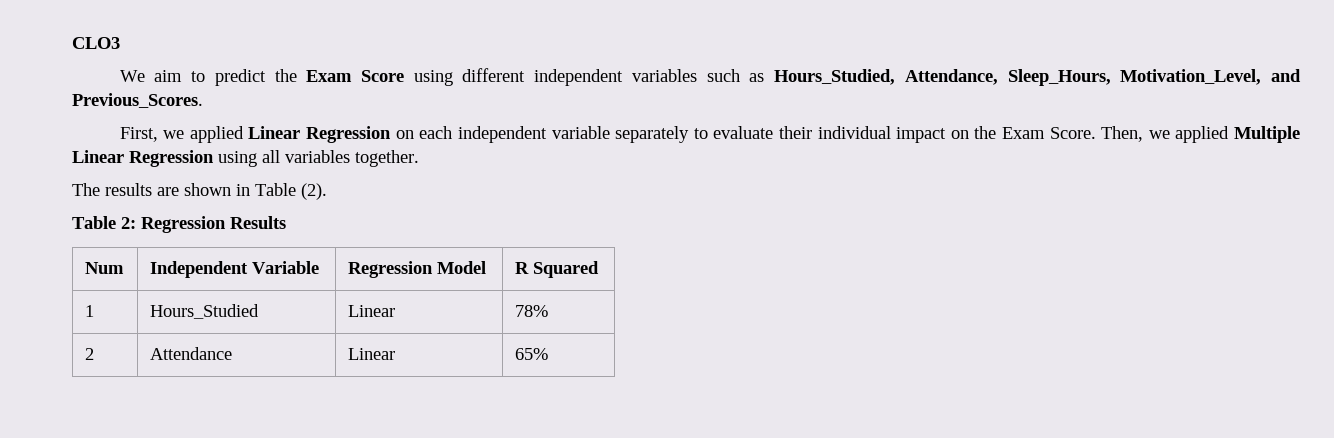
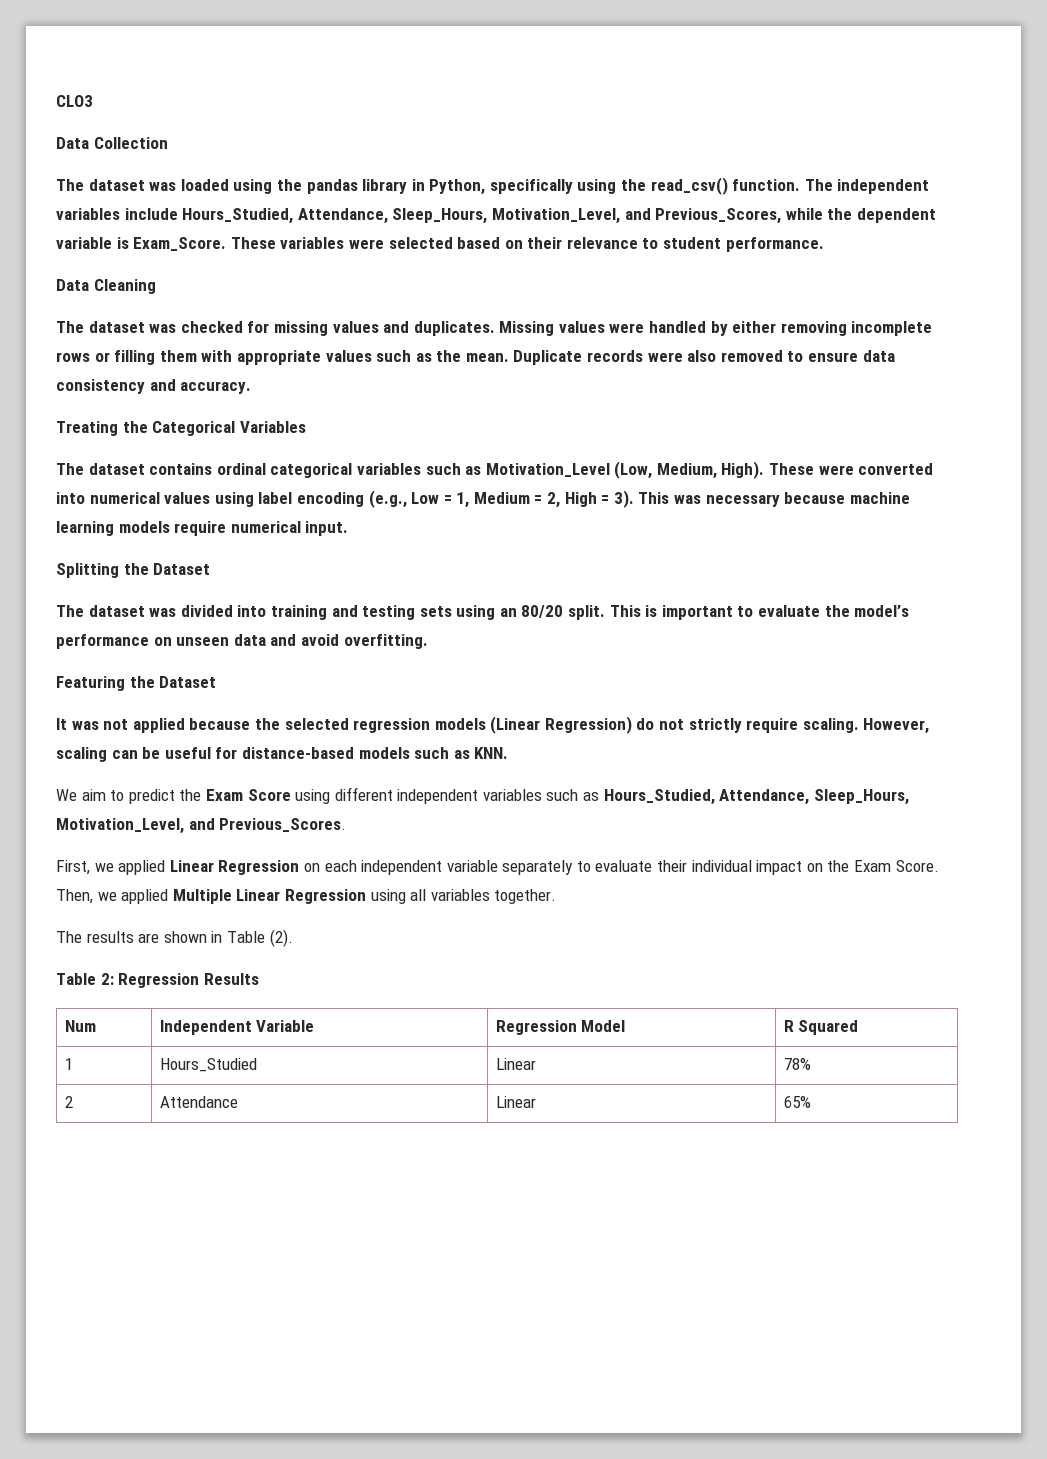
+ Data Collection
+ The dataset was loaded using the pandas library in Python, specifically using the read_csv() function. The independent variables include Hours_Studied, Attendance, Sleep_Hours, Motivation_Level, and Previous_Scores, while the dependent variable is Exam_Score. These variables were selected based on their relevance to student performance.
+ Data Cleaning
+ The dataset was checked for missing values and duplicates. Missing values were handled by either removing incomplete rows or filling them with appropriate values such as the mean. Duplicate records were also removed to ensure data consistency and accuracy.
+ Treating the Categorical Variables
+ The dataset contains ordinal categorical variables such as Motivation_Level (Low, Medium, High). These were converted into numerical values using label encoding (e.g., Low = 1, Medium = 2, High = 3). This was necessary because machine learning models require numerical input.
+ Splitting the Dataset
+ The dataset was divided into training and testing sets using an 80/20 split. This is important to evaluate the model’s performance on unseen data and avoid overfitting.
+ Featuring the Dataset
+ It was not applied because the selected regression models (Linear Regression) do not strictly require scaling. However, scaling can be useful for distance-based models such as KNN.

